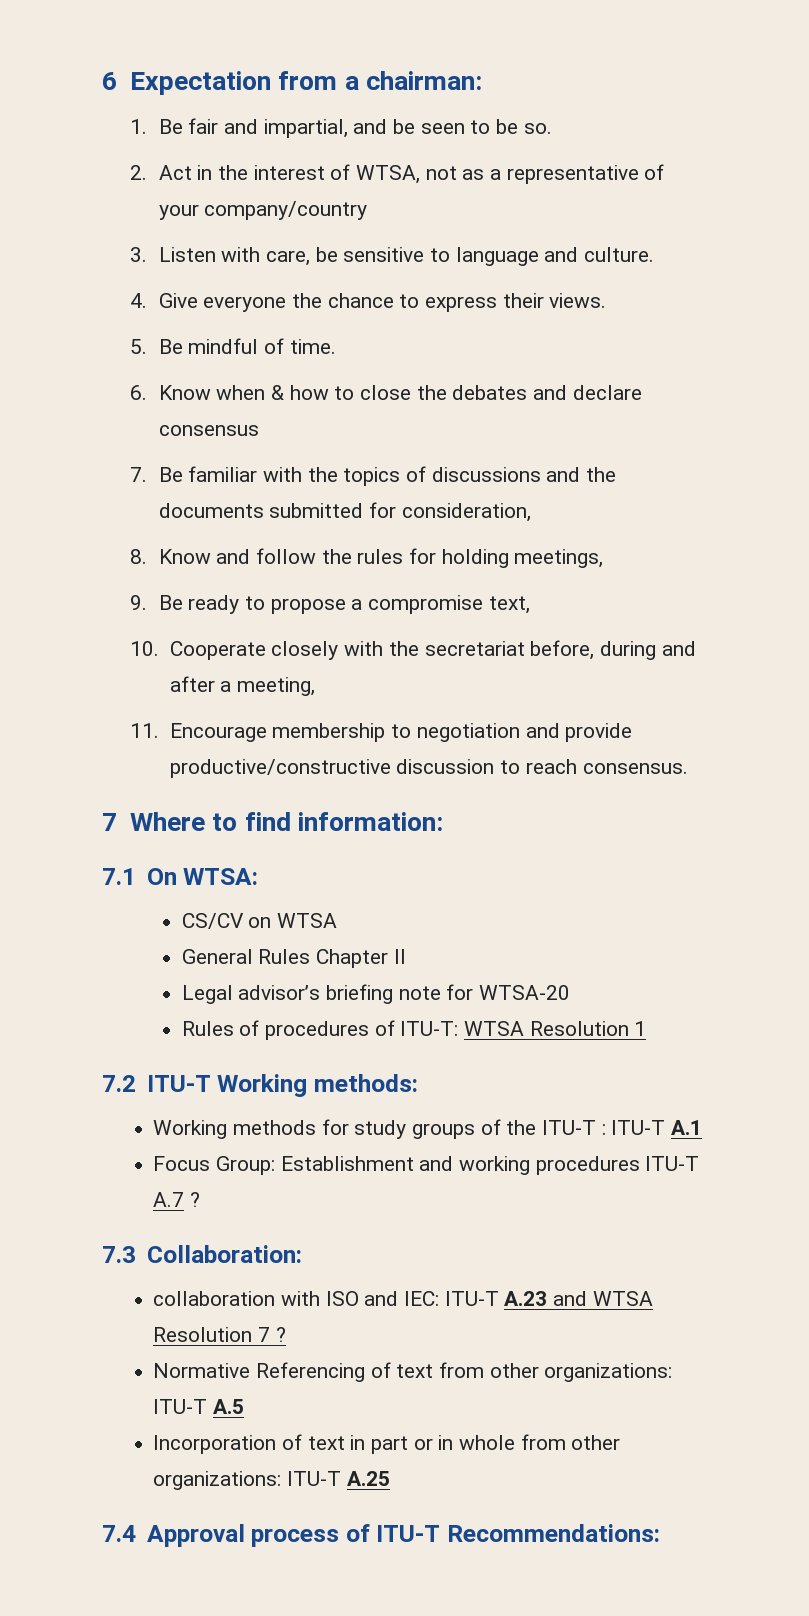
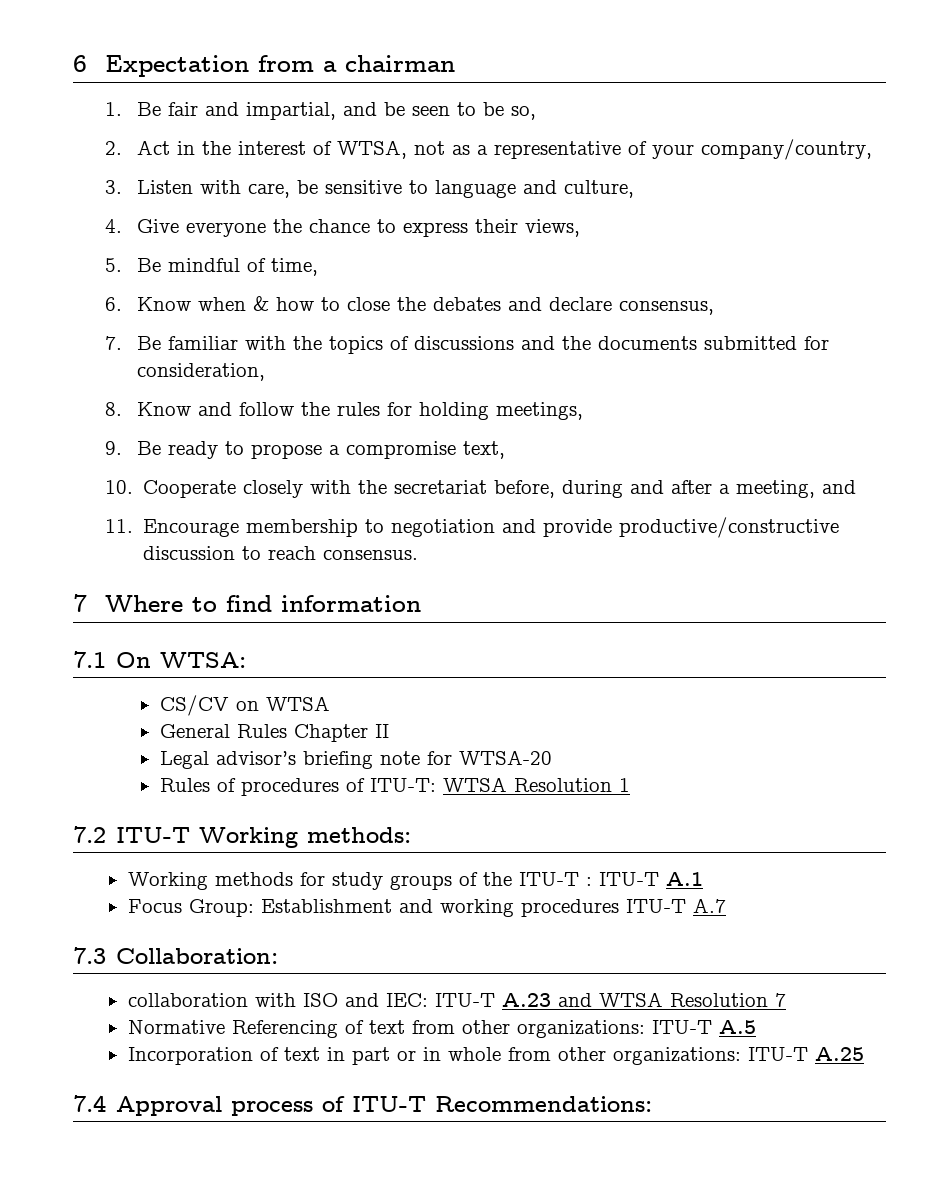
- 6 Expectation from a chairman:
+ 6 Expectation from a chairman
- 1. Be fair and impartial, and be seen to be so.
+ 1. Be fair and impartial, and be seen to be so,
- 2. Act in the interest of WTSA, not as a representative of your company/country
+ 2. Act in the interest of WTSA, not as a representative of your company/country,
- 3. Listen with care, be sensitive to language and culture.
+ 3. Listen with care, be sensitive to language and culture,
- 4. Give everyone the chance to express their views.
+ 4. Give everyone the chance to express their views,
- 5. Be mindful of time.
+ 5. Be mindful of time,
- 6. Know when & how to close the debates and declare consensus
+ 6. Know when & how to close the debates and declare consensus,
- 10. Cooperate closely with the secretariat before, during and after a meeting,
+ 10. Cooperate closely with the secretariat before, during and after a meeting, and
- 7 Where to find information:
+ 7 Where to find information
- Focus Group: Establishment and working procedures ITU-T A.7 ?
+ Focus Group: Establishment and working procedures ITU-T A.7
- collaboration with ISO and IEC: ITU-T A.23 and WTSA Resolution 7 ?
+ collaboration with ISO and IEC: ITU-T A.23 and WTSA Resolution 7

